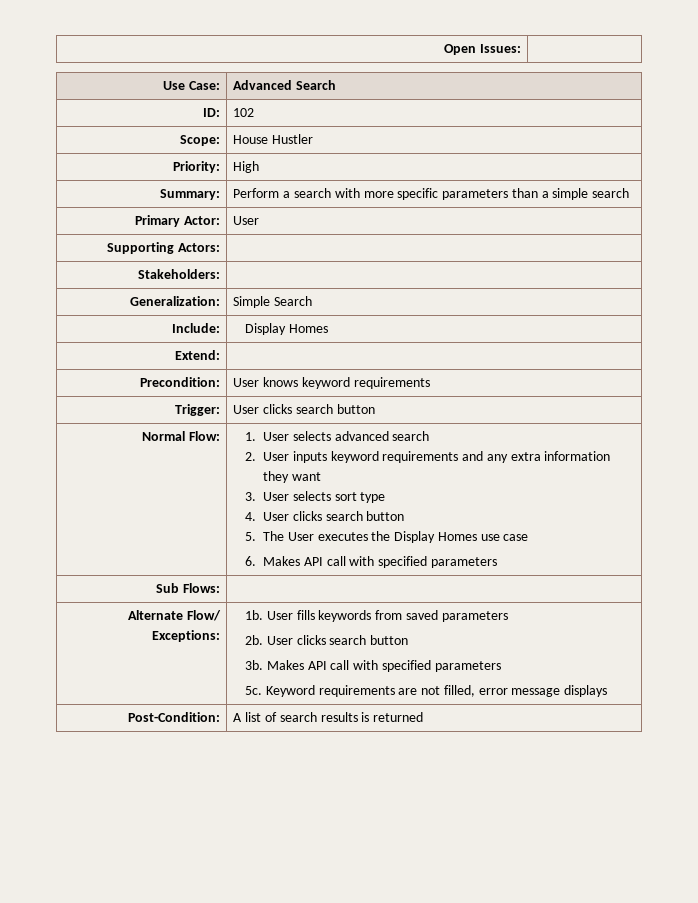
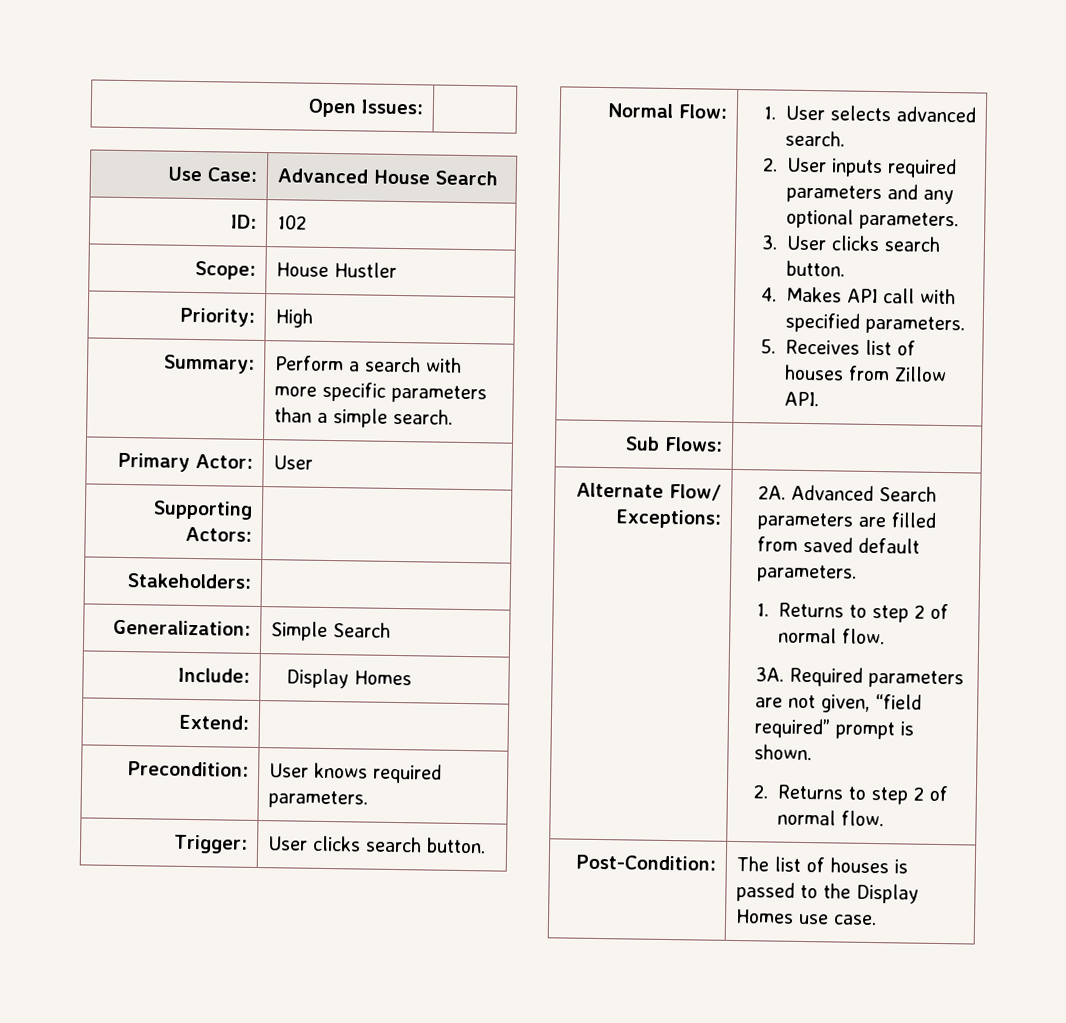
- Use Case: | Advanced Search
+ Use Case: | Advanced House Search
- Summary: | Perform a search with more specific parameters than a simple search
+ Summary: | Perform a search with more specific parameters than a simple search.
- Precondition: | User knows keyword requirements
+ Precondition: | User knows required parameters.
- Trigger: | User clicks search button
+ Trigger: | User clicks search button.
- 1. User selects advanced search
+ 1. User selects advanced search.
- 2. User inputs keyword requirements and any extra information they want
- 3. User selects sort type
- 4. User clicks search button
- 5. The User executes the Display Homes use case
- 6. Makes API call with specified parameters
+ 2. User inputs required parameters and any optional parameters.
+ 3. User clicks search button.
+ 4. Makes API call with specified parameters.
+ 5. Receives list of houses from Zillow API.
- Alternate Flow/ Exceptions: | 1b. User fills keywords from saved parameters
- 2b. User clicks search button
- 3b. Makes API call with specified parameters
- 5c. Keyword requirements are not filled, error message displays
+ Alternate Flow/ Exceptions: | 2A. Advanced Search parameters are filled from saved default parameters.
+ 1. Returns to step 2 of normal flow.
+ 3A. Required parameters are not given, “field required” prompt is shown.
+ 2. Returns to step 2 of normal flow.
- Post-Condition: | A list of search results is returned
+ Post-Condition: | The list of houses is passed to the Display Homes use case.

